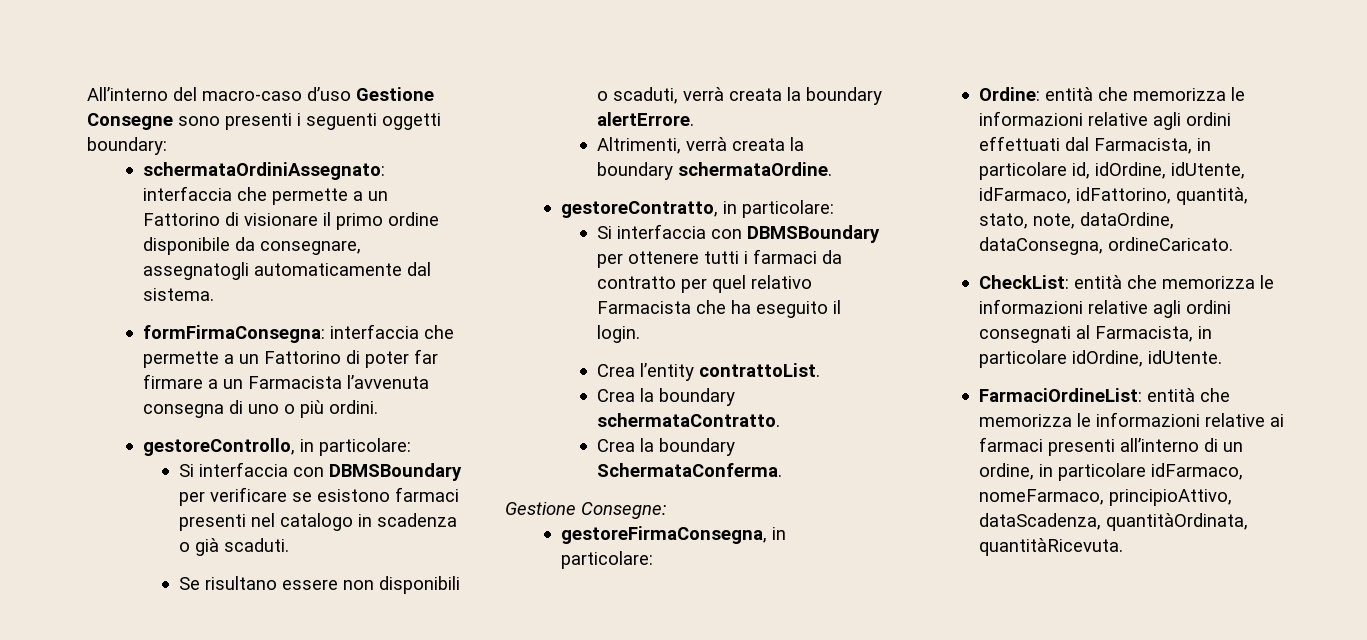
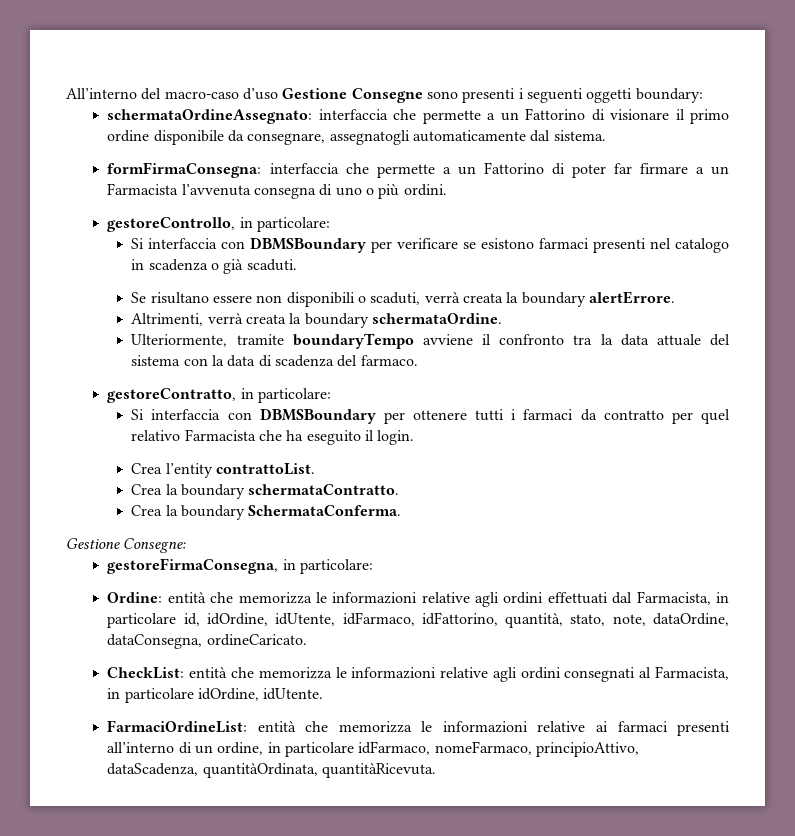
- schermataOrdiniAssegnato: interfaccia che permette a un Fattorino di visionare il primo ordine disponibile da consegnare, assegnatogli automaticamente dal sistema.
+ schermataOrdineAssegnato: interfaccia che permette a un Fattorino di visionare il primo ordine disponibile da consegnare, assegnatogli automaticamente dal sistema.
+ Ulteriormente, tramite boundaryTempo avviene il confronto tra la data attuale del sistema con la data di scadenza del farmaco.

